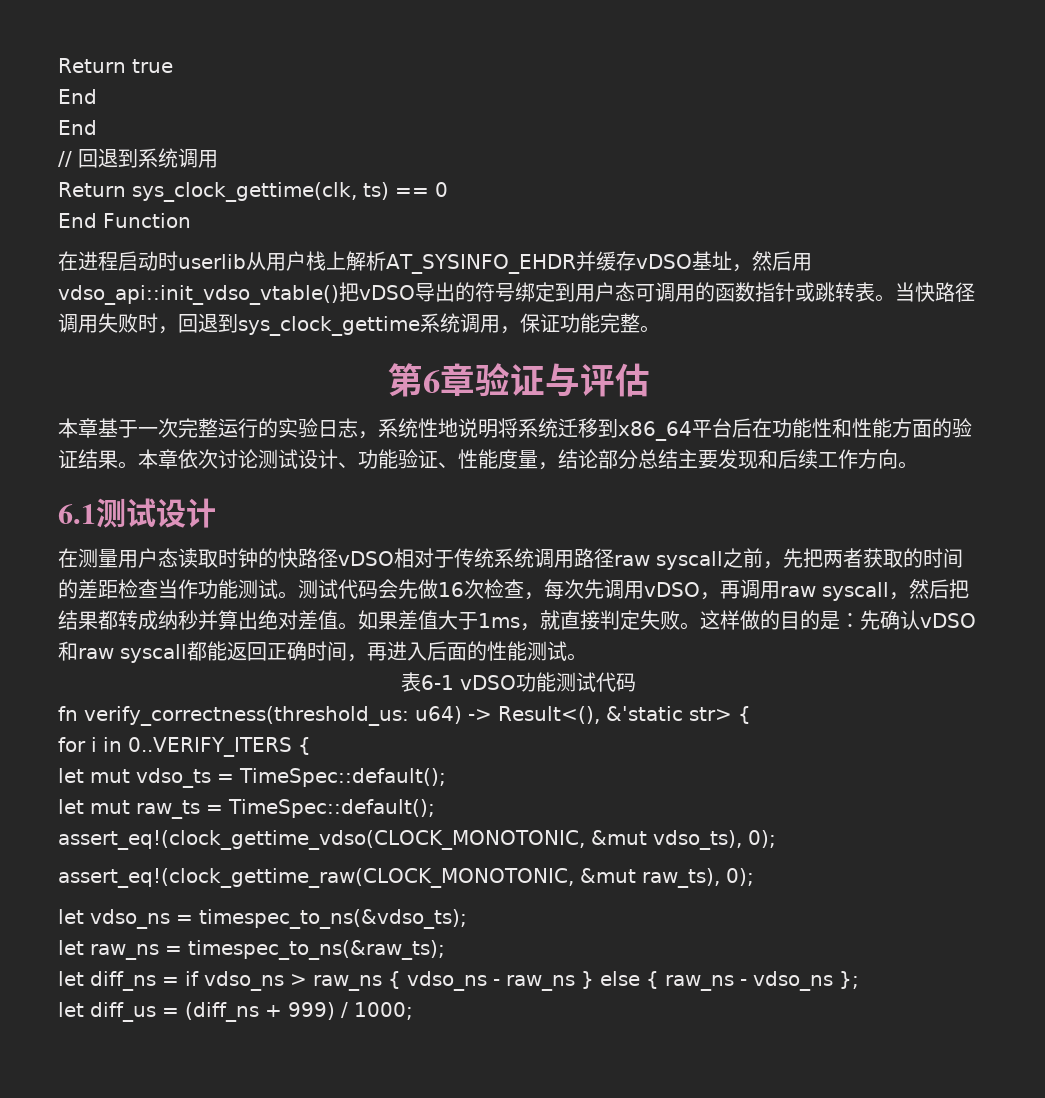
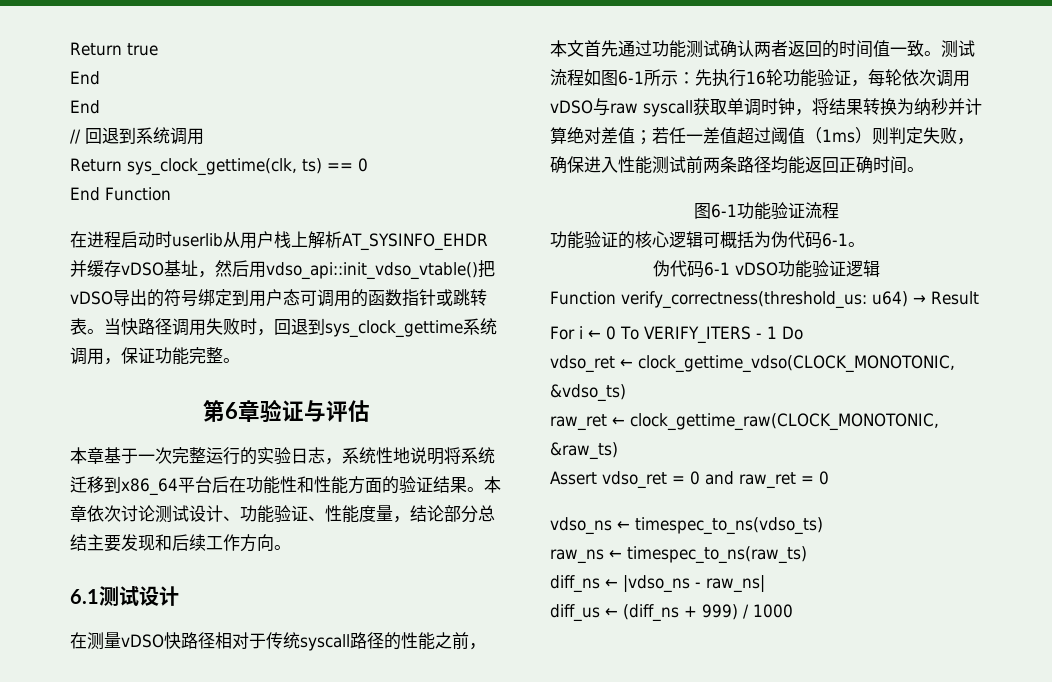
- 在测量用户态读取时钟的快路径vDSO相对于传统系统调用路径raw syscall之前，先把两者获取的时间的差距检查当作功能测试。测试代码会先做16次检查，每次先调用vDSO，再调用raw syscall，然后把结果都转成纳秒并算出绝对差值。如果差值大于1ms，就直接判定失败。这样做的目的是：先确认vDSO和raw syscall都能返回正确时间，再进入后面的性能测试。
- 表6-1 vDSO功能测试代码
- fn verify_correctness(threshold_us: u64) -> Result<(), &'static str> {
- for i in 0..VERIFY_ITERS {
- let mut vdso_ts = TimeSpec::default();
- let mut raw_ts = TimeSpec::default();
- assert_eq!(clock_gettime_vdso(CLOCK_MONOTONIC, &mut vdso_ts), 0);
- assert_eq!(clock_gettime_raw(CLOCK_MONOTONIC, &mut raw_ts), 0);
- let vdso_ns = timespec_to_ns(&vdso_ts);
- let raw_ns = timespec_to_ns(&raw_ts);
- let diff_ns = if vdso_ns > raw_ns { vdso_ns - raw_ns } else { raw_ns - vdso_ns };
- let diff_us = (diff_ns + 999) / 1000;
+ 在测量vDSO快路径相对于传统syscall路径的性能之前，本文首先通过功能测试确认两者返回的时间值一致。测试流程如图6-1所示：先执行16轮功能验证，每轮依次调用vDSO与raw syscall获取单调时钟，将结果转换为纳秒并计算绝对差值；若任一差值超过阈值（1ms）则判定失败，确保进入性能测试前两条路径均能返回正确时间。
+ 图6-1功能验证流程
+ 功能验证的核心逻辑可概括为伪代码6-1。
+ 伪代码6-1 vDSO功能验证逻辑
+ Function verify_correctness(threshold_us: u64) → Result
+ For i ← 0 To VERIFY_ITERS - 1 Do
+ vdso_ret ← clock_gettime_vdso(CLOCK_MONOTONIC, &vdso_ts)
+ raw_ret ← clock_gettime_raw(CLOCK_MONOTONIC, &raw_ts)
+ Assert vdso_ret = 0 and raw_ret = 0
+ vdso_ns ← timespec_to_ns(vdso_ts)
+ raw_ns ← timespec_to_ns(raw_ts)
+ diff_ns ← |vdso_ns - raw_ns|
+ diff_us ← (diff_ns + 999) / 1000

